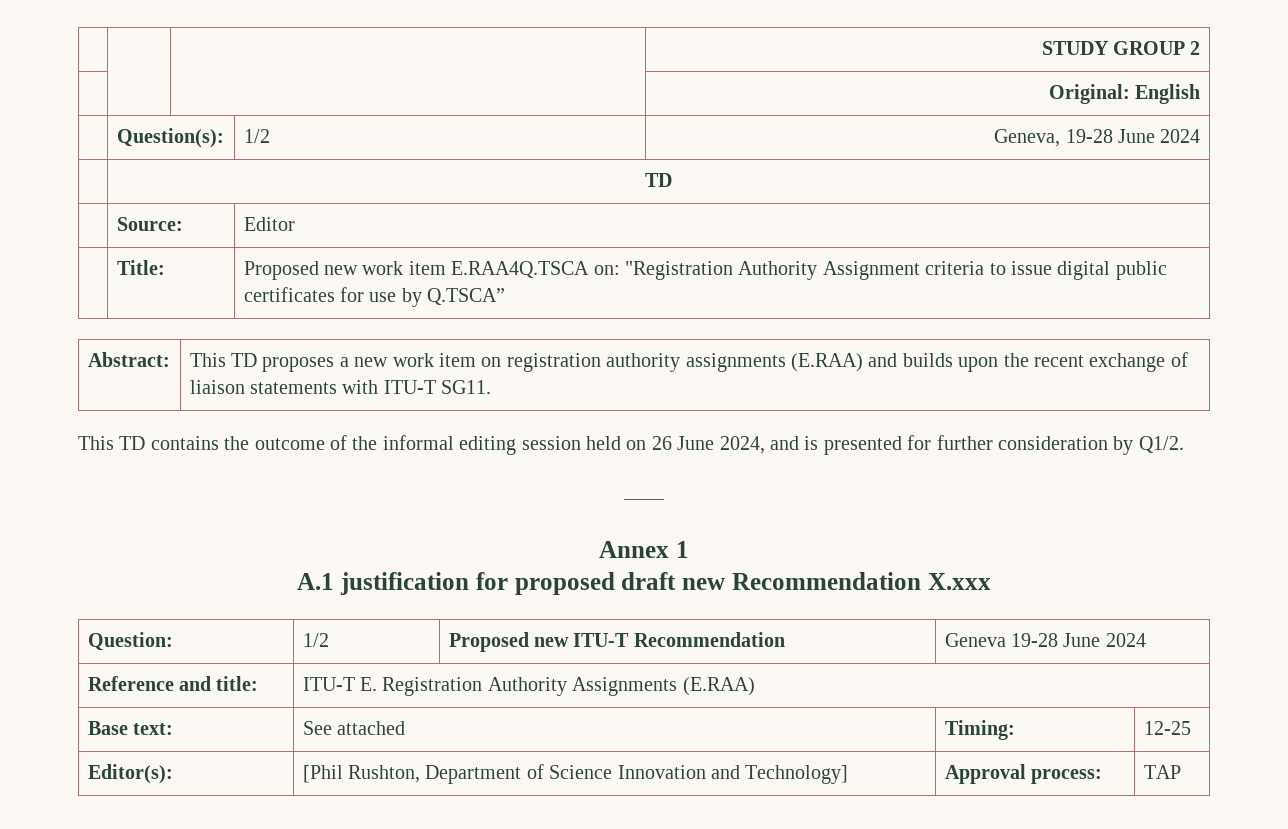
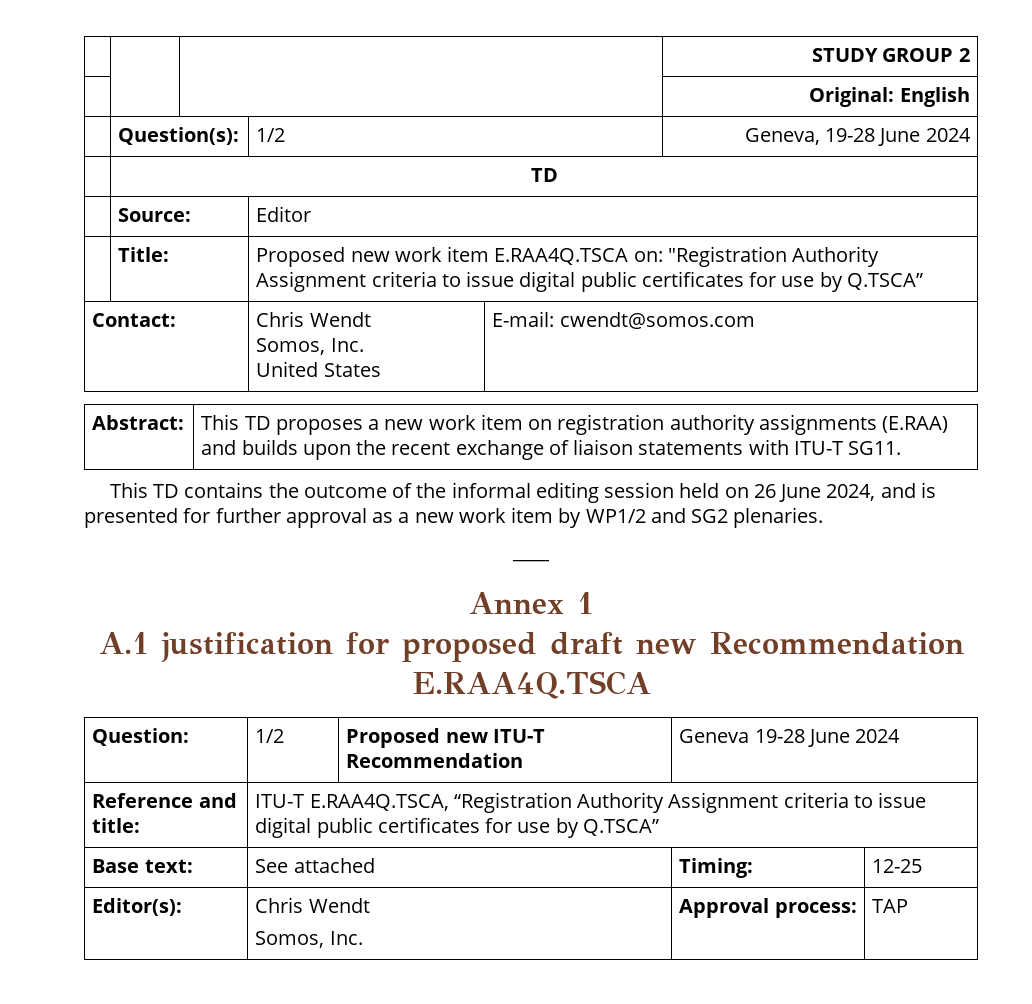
+ Contact: | Chris Wendt
+ Somos, Inc.
+ United States | E-mail: cwendt@somos.com
- This TD contains the outcome of the informal editing session held on 26 June 2024, and is presented for further consideration by Q1/2.
+ This TD contains the outcome of the informal editing session held on 26 June 2024, and is presented for further approval as a new work item by WP1/2 and SG2 plenaries.
- A.1 justification for proposed draft new Recommendation X.xxx
+ A.1 justification for proposed draft new Recommendation E.RAA4Q.TSCA
- Reference and title: | ITU-T E. Registration Authority Assignments (E.RAA)
+ Reference and title: | ITU-T E.RAA4Q.TSCA, “Registration Authority Assignment criteria to issue digital public certificates for use by Q.TSCA”
- Editor(s): | [Phil Rushton, Department of Science Innovation and Technology] | Approval process: | TAP
+ Editor(s): | Chris Wendt
+ Somos, Inc. | Approval process: | TAP

